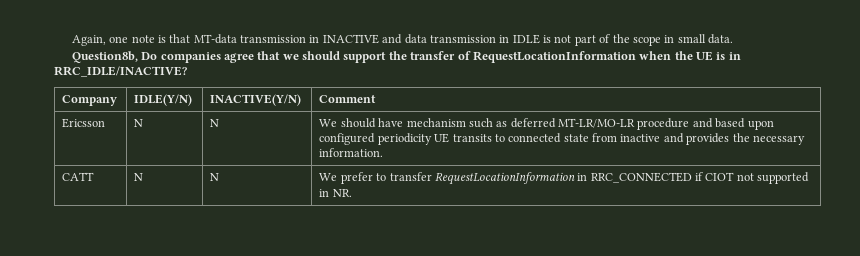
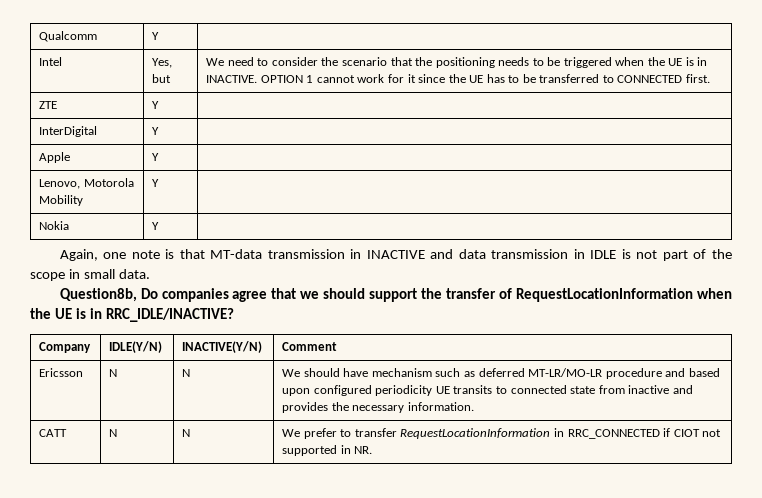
+ Qualcomm | Y |
+ Intel | Yes, but | We need to consider the scenario that the positioning needs to be triggered when the UE is in INACTIVE. OPTION 1 cannot work for it since the UE has to be transferred to CONNECTED first.
+ ZTE | Y |
+ InterDigital | Y |
+ Apple | Y |
+ Lenovo, Motorola Mobility | Y |
+ Nokia | Y |

